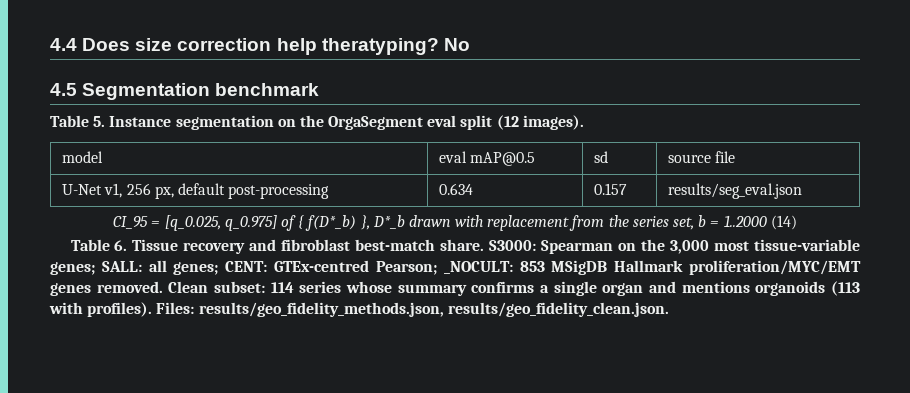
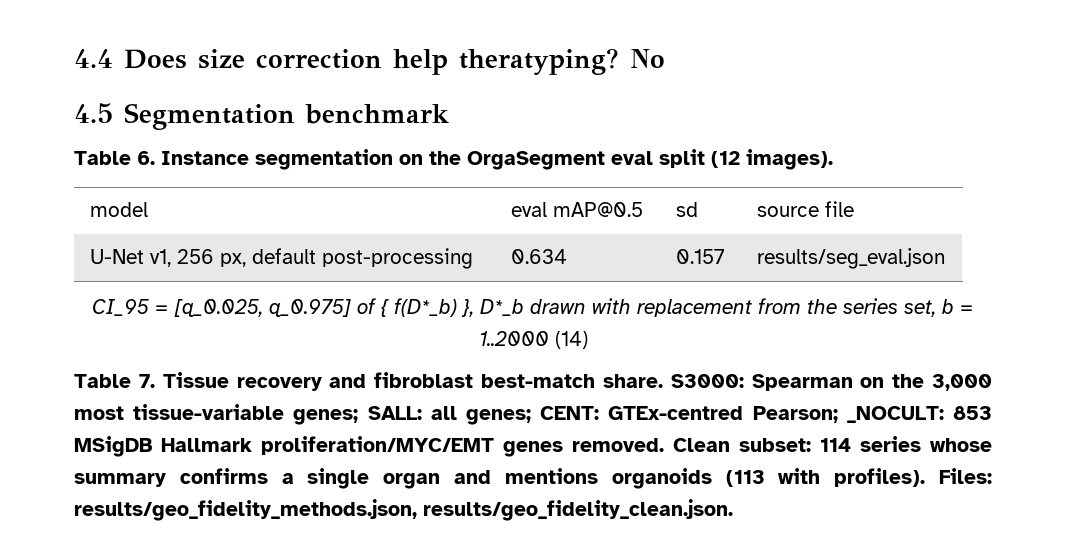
- Table 5. Instance segmentation on the OrgaSegment eval split (12 images).
+ Table 6. Instance segmentation on the OrgaSegment eval split (12 images).
- Table 6. Tissue recovery and fibroblast best-match share.
+ Table 7. Tissue recovery and fibroblast best-match share.

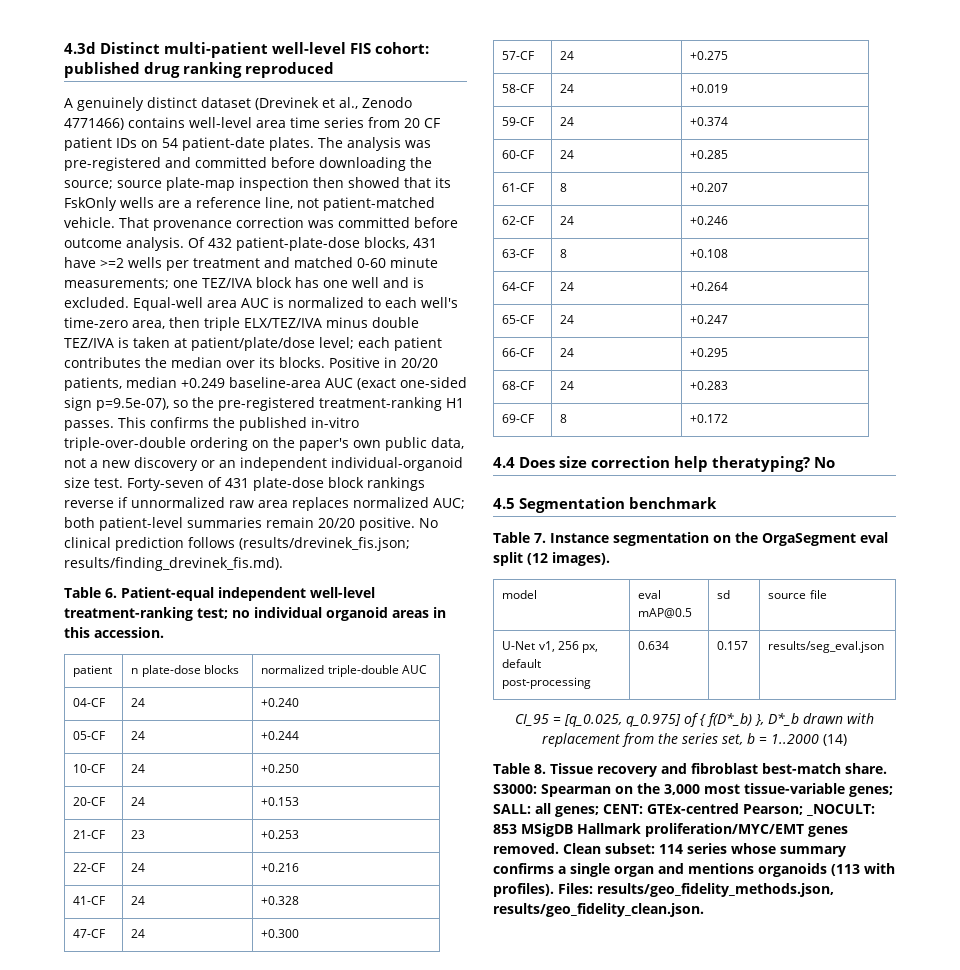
+ 4.3d Distinct multi-patient well-level FIS cohort: published drug ranking reproduced
+ A genuinely distinct dataset (Drevinek et al., Zenodo 4771466) contains well-level area time series from 20 CF patient IDs on 54 patient-date plates. The analysis was pre-registered and committed before downloading the source; source plate-map inspection then showed that its FskOnly wells are a reference line, not patient-matched vehicle. That provenance correction was committed before outcome analysis. Of 432 patient-plate-dose blocks, 431 have >=2 wells per treatment and matched 0-60 minute measurements; one TEZ/IVA block has one well and is excluded. Equal-well area AUC is normalized to each well's time-zero area, then triple ELX/TEZ/IVA minus double TEZ/IVA is taken at patient/plate/dose level; each patient contributes the median over its blocks. Positive in 20/20 patients, median +0.249 baseline-area AUC (exact one-sided sign p=9.5e-07), so the pre-registered treatment-ranking H1 passes. This confirms the published in-vitro triple-over-double ordering on the paper's own public data, not a new discovery or an independent individual-organoid size test. Forty-seven of 431 plate-dose block rankings reverse if unnormalized raw area replaces normalized AUC; both patient-level summaries remain 20/20 positive. No clinical prediction follows (results/drevinek_fis.json; results/finding_drevinek_fis.md).
+ Table 6. Patient-equal independent well-level treatment-ranking test; no individual organoid areas in this accession.
+ patient | n plate-dose blocks | normalized triple-double AUC
+ 04-CF | 24 | +0.240
+ 05-CF | 24 | +0.244
+ 10-CF | 24 | +0.250
+ 20-CF | 24 | +0.153
+ 21-CF | 23 | +0.253
+ 22-CF | 24 | +0.216
+ 41-CF | 24 | +0.328
+ 47-CF | 24 | +0.300
+ 57-CF | 24 | +0.275
+ 58-CF | 24 | +0.019
+ 59-CF | 24 | +0.374
+ 60-CF | 24 | +0.285
+ 61-CF | 8 | +0.207
+ 62-CF | 24 | +0.246
+ 63-CF | 8 | +0.108
+ 64-CF | 24 | +0.264
+ 65-CF | 24 | +0.247
+ 66-CF | 24 | +0.295
+ 68-CF | 24 | +0.283
+ 69-CF | 8 | +0.172
- Table 6. Instance segmentation on the OrgaSegment eval split (12 images).
+ Table 7. Instance segmentation on the OrgaSegment eval split (12 images).
- Table 7. Tissue recovery and fibroblast best-match share.
+ Table 8. Tissue recovery and fibroblast best-match share.

